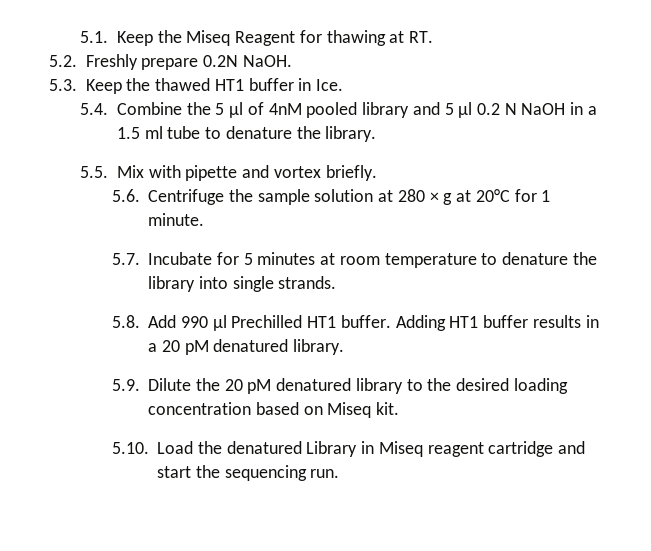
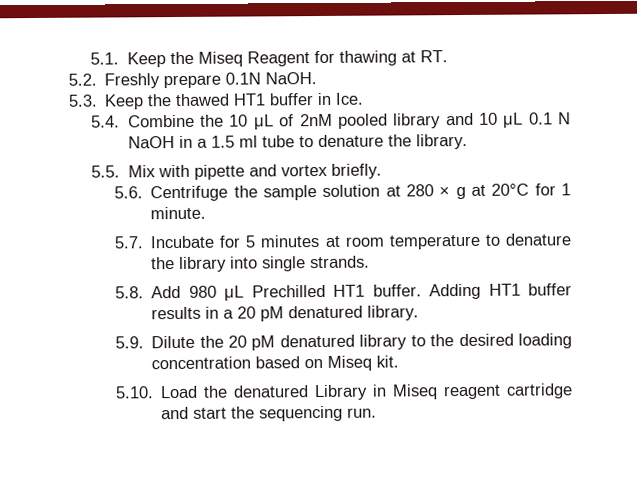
- 5.2. Freshly prepare 0.2N NaOH.
+ 5.2. Freshly prepare 0.1N NaOH.
- 5.4. Combine the 5 μl of 4nM pooled library and 5 μl 0.2 N NaOH in a 1.5 ml tube to denature the library.
+ 5.4. Combine the 10 μL of 2nM pooled library and 10 μL 0.1 N NaOH in a 1.5 ml tube to denature the library.
- 5.8. Add 990 μl Prechilled HT1 buffer.
+ 5.8. Add 980 μL Prechilled HT1 buffer.

